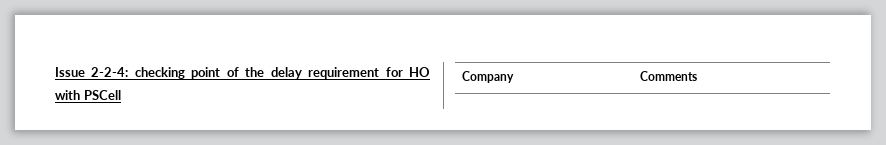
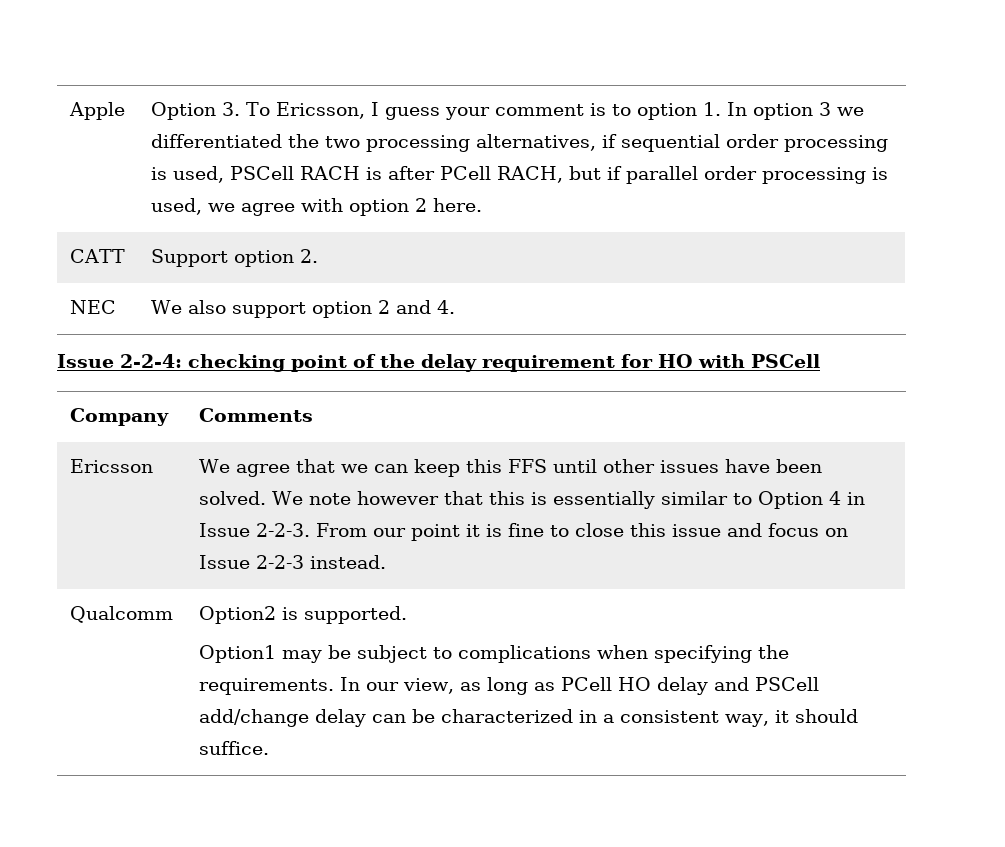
+ Apple | Option 3. To Ericsson, I guess your comment is to option 1. In option 3 we differentiated the two processing alternatives, if sequential order processing is used, PSCell RACH is after PCell RACH, but if parallel order processing is used, we agree with option 2 here.
+ CATT | Support option 2.
+ NEC | We also support option 2 and 4.
+ Ericsson | We agree that we can keep this FFS until other issues have been solved. We note however that this is essentially similar to Option 4 in Issue 2-2-3. From our point it is fine to close this issue and focus on Issue 2-2-3 instead.
+ Qualcomm | Option2 is supported.
+ Option1 may be subject to complications when specifying the requirements. In our view, as long as PCell HO delay and PSCell add/change delay can be characterized in a consistent way, it should suffice.

